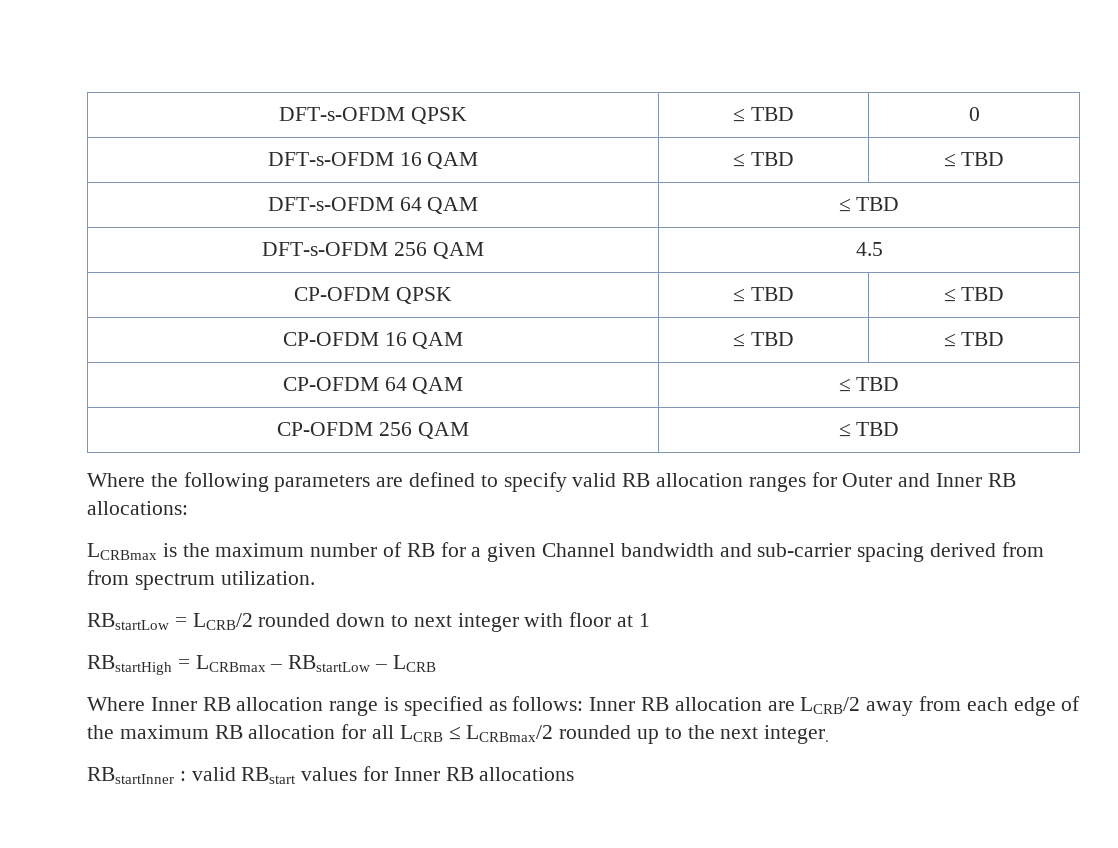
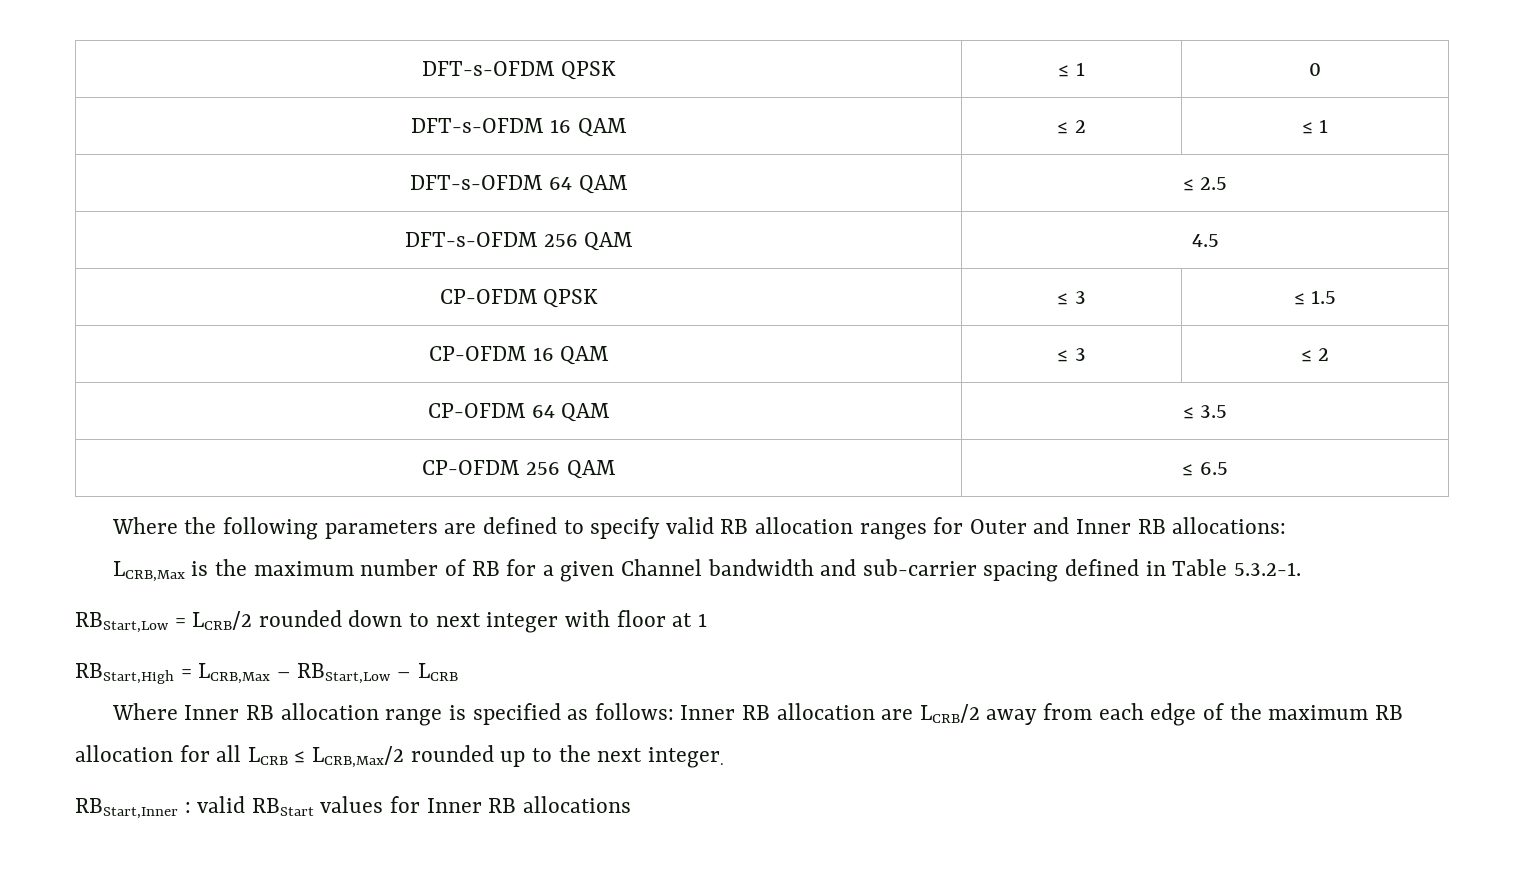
- DFT-s-OFDM QPSK | ≤ TBD | 0
+ DFT-s-OFDM QPSK | ≤ 1 | 0
- DFT-s-OFDM 16 QAM | ≤ TBD | ≤ TBD
+ DFT-s-OFDM 16 QAM | ≤ 2 | ≤ 1
- DFT-s-OFDM 64 QAM | ≤ TBD
+ DFT-s-OFDM 64 QAM | ≤ 2.5
- CP-OFDM QPSK | ≤ TBD | ≤ TBD
+ CP-OFDM QPSK | ≤ 3 | ≤ 1.5
- CP-OFDM 16 QAM | ≤ TBD | ≤ TBD
+ CP-OFDM 16 QAM | ≤ 3 | ≤ 2
- CP-OFDM 64 QAM | ≤ TBD
+ CP-OFDM 64 QAM | ≤ 3.5
- CP-OFDM 256 QAM | ≤ TBD
+ CP-OFDM 256 QAM | ≤ 6.5
- LCRBmax is the maximum number of RB for a given Channel bandwidth and sub-carrier spacing derived from from spectrum utilization.
- RBstartLow = LCRB/2 rounded down to next integer with floor at 1
+ LCRB,Max is the maximum number of RB for a given Channel bandwidth and sub-carrier spacing defined in Table 5.3.2-1.
+ RBStart,Low = LCRB/2 rounded down to next integer with floor at 1
- RBstartHigh = LCRBmax – RBstartLow – LCRB
+ RBStart,High = LCRB,Max – RBStart,Low – LCRB
- Where Inner RB allocation range is specified as follows: Inner RB allocation are LCRB/2 away from each edge of the maximum RB allocation for all LCRB ≤ LCRBmax/2 rounded up to the next integer.
+ Where Inner RB allocation range is specified as follows: Inner RB allocation are LCRB/2 away from each edge of the maximum RB allocation for all LCRB ≤ LCRB,Max/2 rounded up to the next integer.
- RBstartInner : valid RBstart values for Inner RB allocations
+ RBStart,Inner : valid RBStart values for Inner RB allocations

